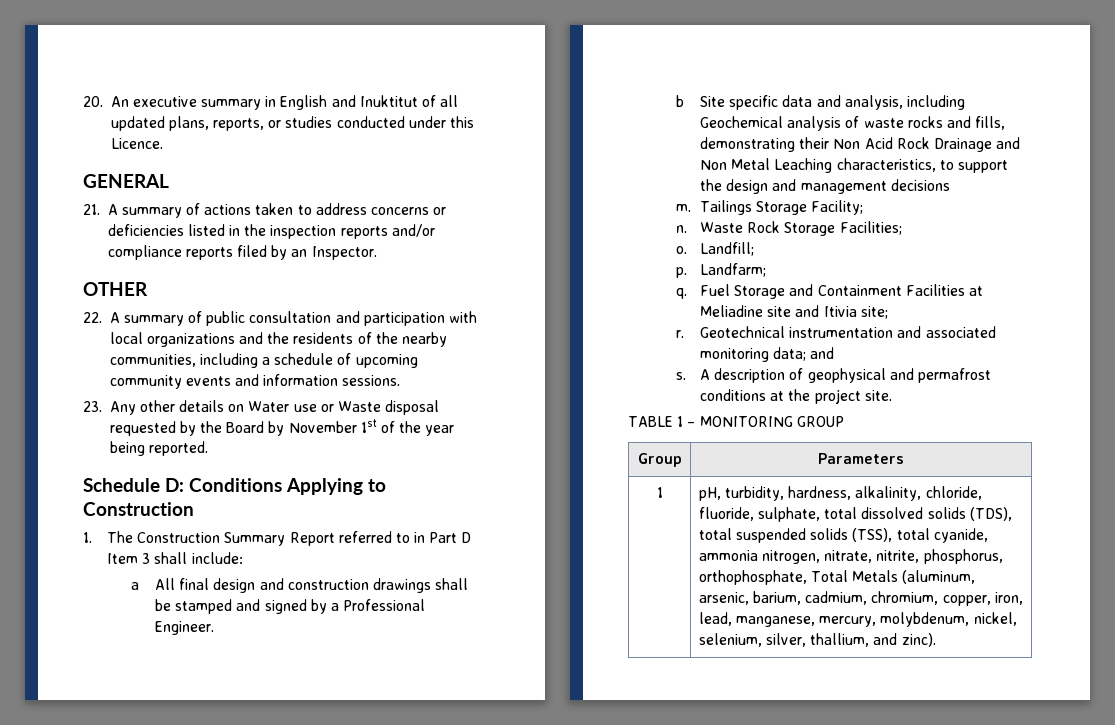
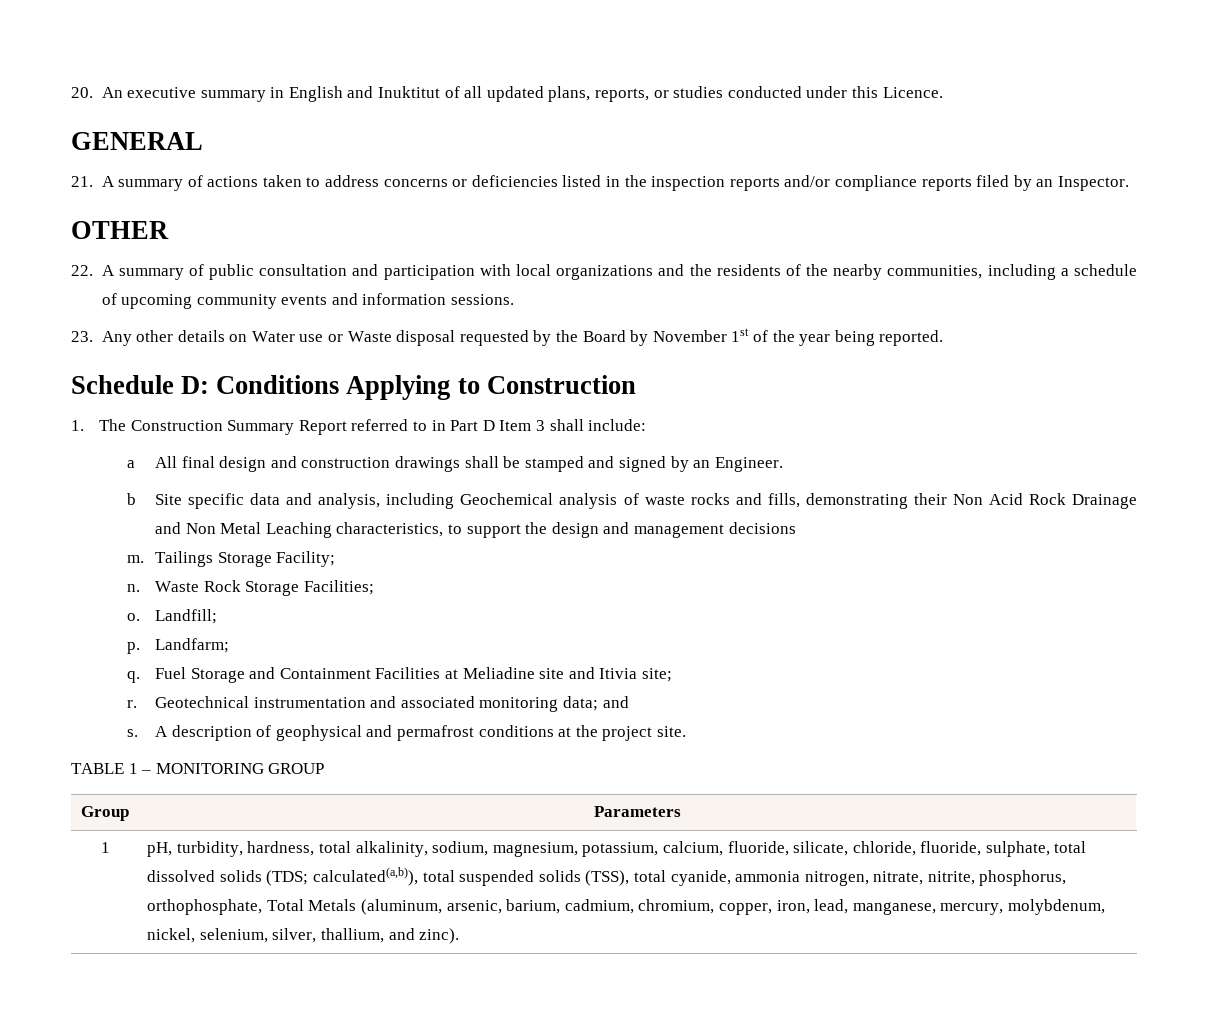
- a All final design and construction drawings shall be stamped and signed by a Professional Engineer.
+ a All final design and construction drawings shall be stamped and signed by an Engineer.
- pH, turbidity, hardness, alkalinity, chloride, fluoride, sulphate, total dissolved solids (TDS), total suspended solids (TSS), total cyanide, ammonia nitrogen, nitrate, nitrite, phosphorus, orthophosphate, Total Metals (aluminum, arsenic, barium, cadmium, chromium, copper, iron, lead, manganese, mercury, molybdenum, nickel, selenium, silver, thallium, and zinc).
+ pH, turbidity, hardness, total alkalinity, sodium, magnesium, potassium, calcium, fluoride, silicate, chloride, fluoride, sulphate, total dissolved solids (TDS; calculated(a,b)), total suspended solids (TSS), total cyanide, ammonia nitrogen, nitrate, nitrite, phosphorus, orthophosphate, Total Metals (aluminum, arsenic, barium, cadmium, chromium, copper, iron, lead, manganese, mercury, molybdenum, nickel, selenium, silver, thallium, and zinc).

